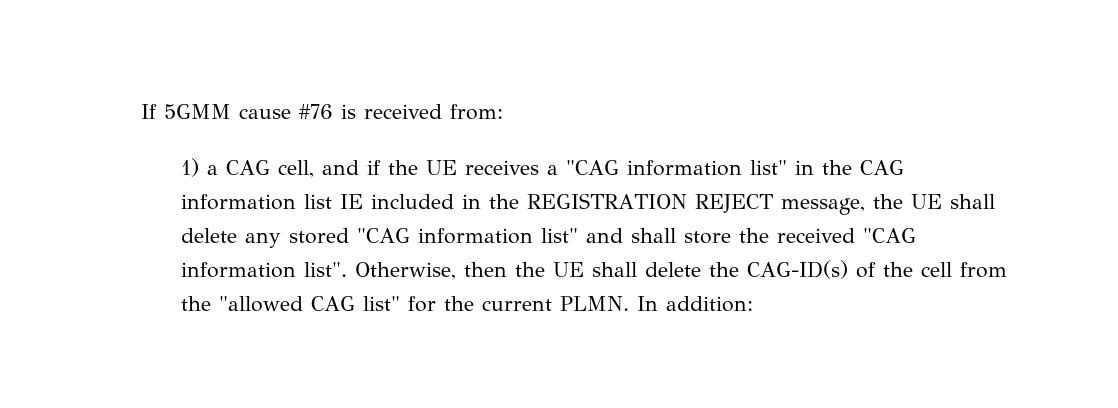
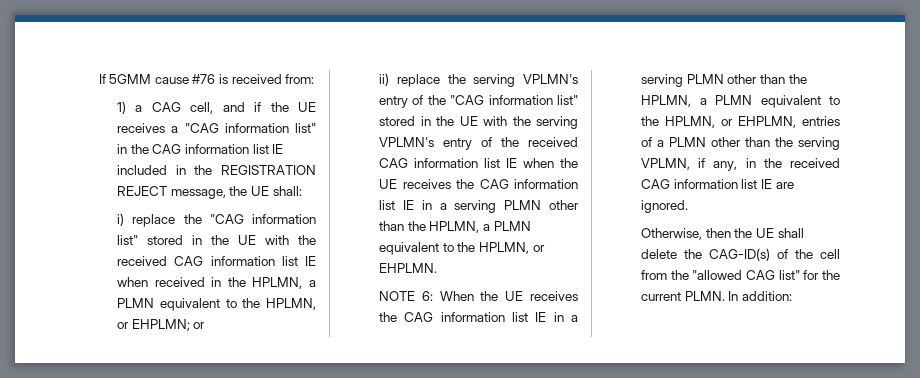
- 1) a CAG cell, and if the UE receives a "CAG information list" in the CAG information list IE included in the REGISTRATION REJECT message, the UE shall delete any stored "CAG information list" and shall store the received "CAG information list". Otherwise, then the UE shall delete the CAG-ID(s) of the cell from the "allowed CAG list" for the current PLMN.
+ 1) a CAG cell, and if the UE receives a "CAG information list" in the CAG information list IE included in the REGISTRATION REJECT message, the UE shall:
+ i) replace the "CAG information list" stored in the UE with the received CAG information list IE when received in the HPLMN, a PLMN equivalent to the HPLMN, or EHPLMN; or
+ ii) replace the serving VPLMN's entry of the "CAG information list" stored in the UE with the serving VPLMN's entry of the received CAG information list IE when the UE receives the CAG information list IE in a serving PLMN other than the HPLMN, a PLMN equivalent to the HPLMN, or EHPLMN.
+ NOTE 6: When the UE receives the CAG information list IE in a serving PLMN other than the HPLMN, a PLMN equivalent to the HPLMN, or EHPLMN, entries of a PLMN other than the serving VPLMN, if any, in the received CAG information list IE are ignored.
+ Otherwise, then the UE shall delete the CAG-ID(s) of the cell from the "allowed CAG list" for the current PLMN.

